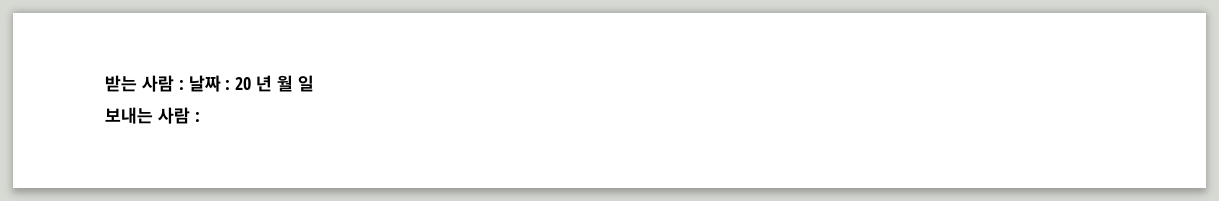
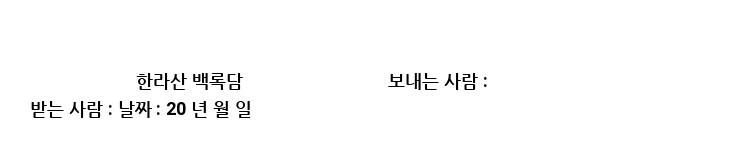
+ 한라산 백록담

